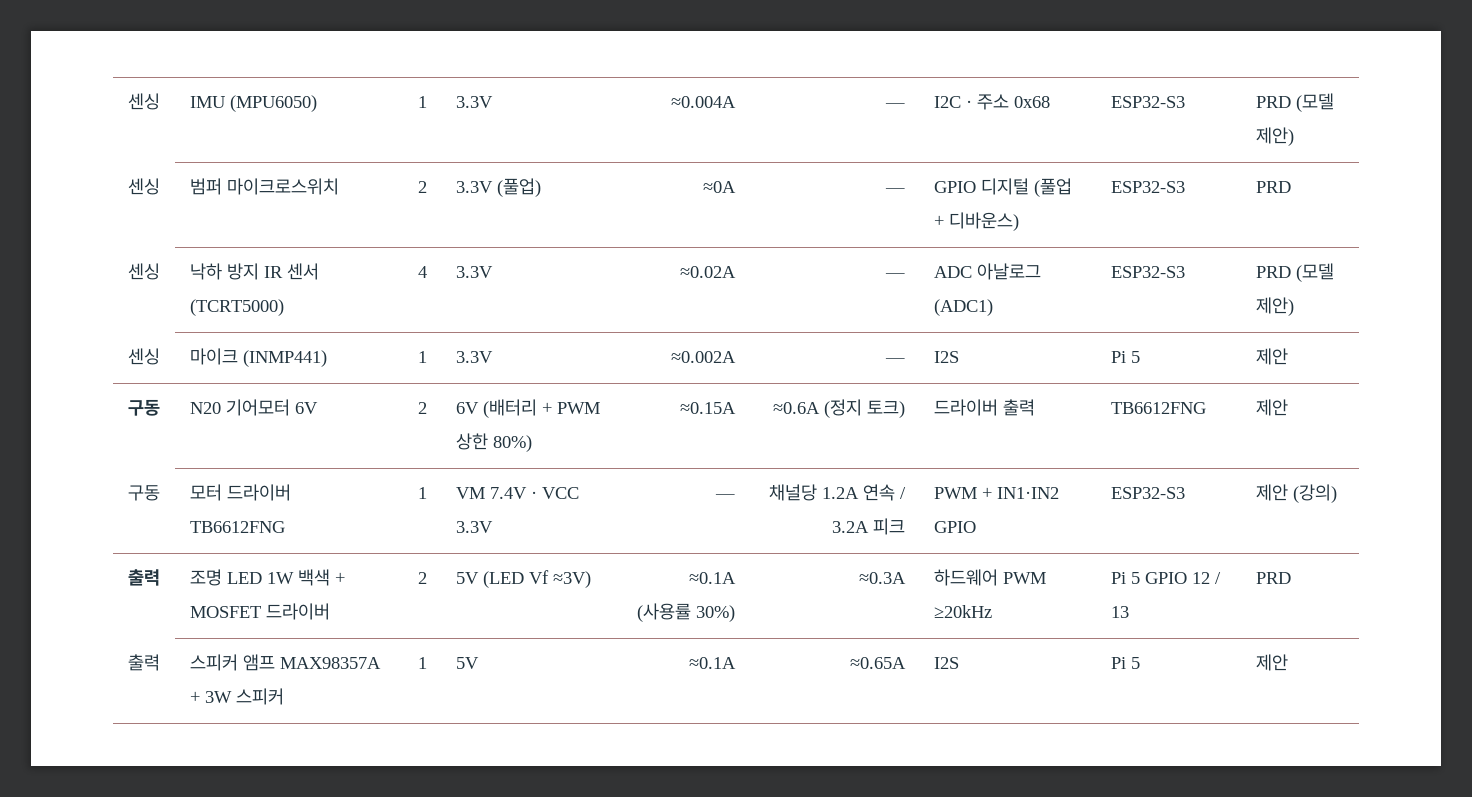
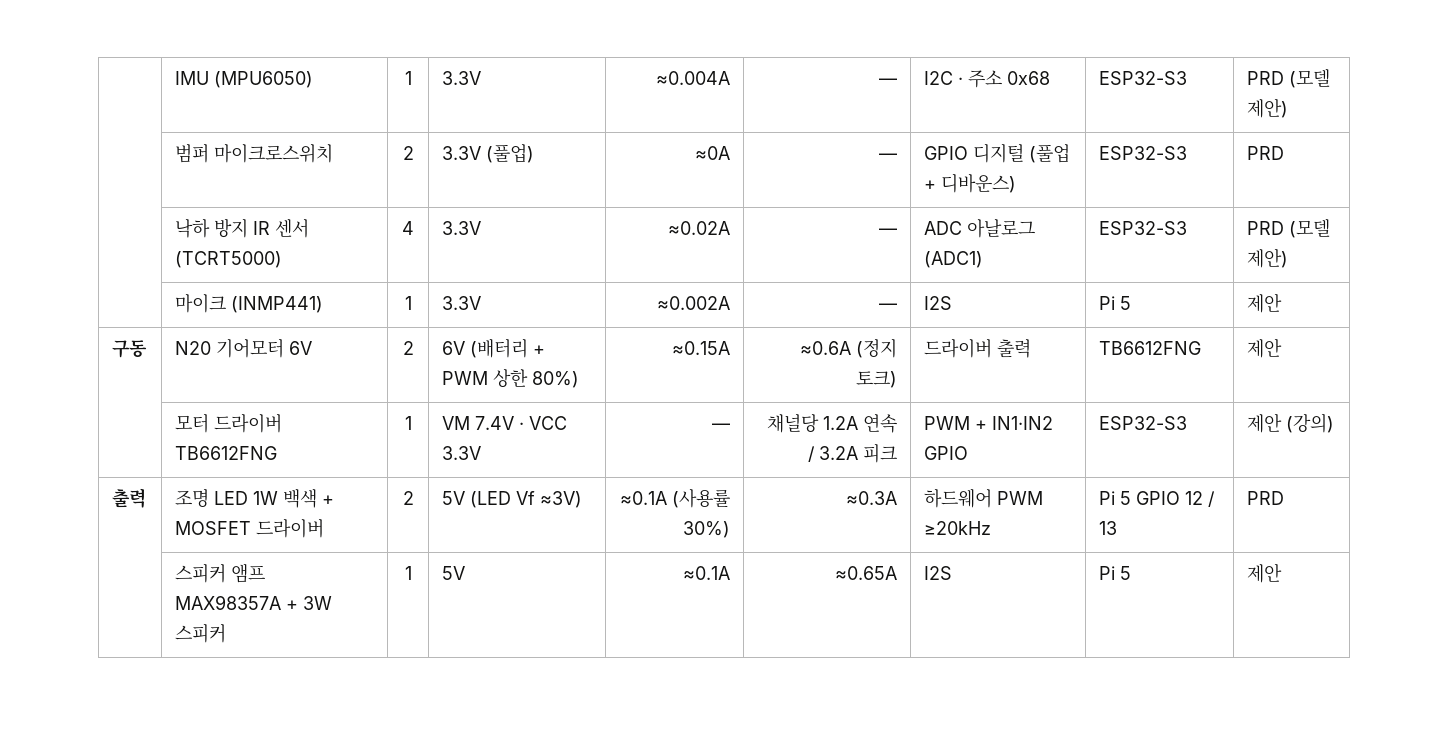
- 센싱 | IMU (MPU6050) | 1 | 3.3V | ≈0.004A | — | I2C · 주소 0x68 | ESP32-S3 | PRD (모델 제안)
+ | IMU (MPU6050) | 1 | 3.3V | ≈0.004A | — | I2C · 주소 0x68 | ESP32-S3 | PRD (모델 제안)
- 센싱 | 범퍼 마이크로스위치 | 2 | 3.3V (풀업) | ≈0A | — | GPIO 디지털 (풀업 + 디바운스) | ESP32-S3 | PRD
+ | 범퍼 마이크로스위치 | 2 | 3.3V (풀업) | ≈0A | — | GPIO 디지털 (풀업 + 디바운스) | ESP32-S3 | PRD
- 센싱 | 낙하 방지 IR 센서 (TCRT5000) | 4 | 3.3V | ≈0.02A | — | ADC 아날로그 (ADC1) | ESP32-S3 | PRD (모델 제안)
+ | 낙하 방지 IR 센서 (TCRT5000) | 4 | 3.3V | ≈0.02A | — | ADC 아날로그 (ADC1) | ESP32-S3 | PRD (모델 제안)
- 센싱 | 마이크 (INMP441) | 1 | 3.3V | ≈0.002A | — | I2S | Pi 5 | 제안
+ | 마이크 (INMP441) | 1 | 3.3V | ≈0.002A | — | I2S | Pi 5 | 제안
- 구동 | 모터 드라이버 TB6612FNG | 1 | VM 7.4V · VCC 3.3V | — | 채널당 1.2A 연속 / 3.2A 피크 | PWM + IN1·IN2 GPIO | ESP32-S3 | 제안 (강의)
+ | 모터 드라이버 TB6612FNG | 1 | VM 7.4V · VCC 3.3V | — | 채널당 1.2A 연속 / 3.2A 피크 | PWM + IN1·IN2 GPIO | ESP32-S3 | 제안 (강의)
- 출력 | 스피커 앰프 MAX98357A + 3W 스피커 | 1 | 5V | ≈0.1A | ≈0.65A | I2S | Pi 5 | 제안
+ | 스피커 앰프 MAX98357A + 3W 스피커 | 1 | 5V | ≈0.1A | ≈0.65A | I2S | Pi 5 | 제안

